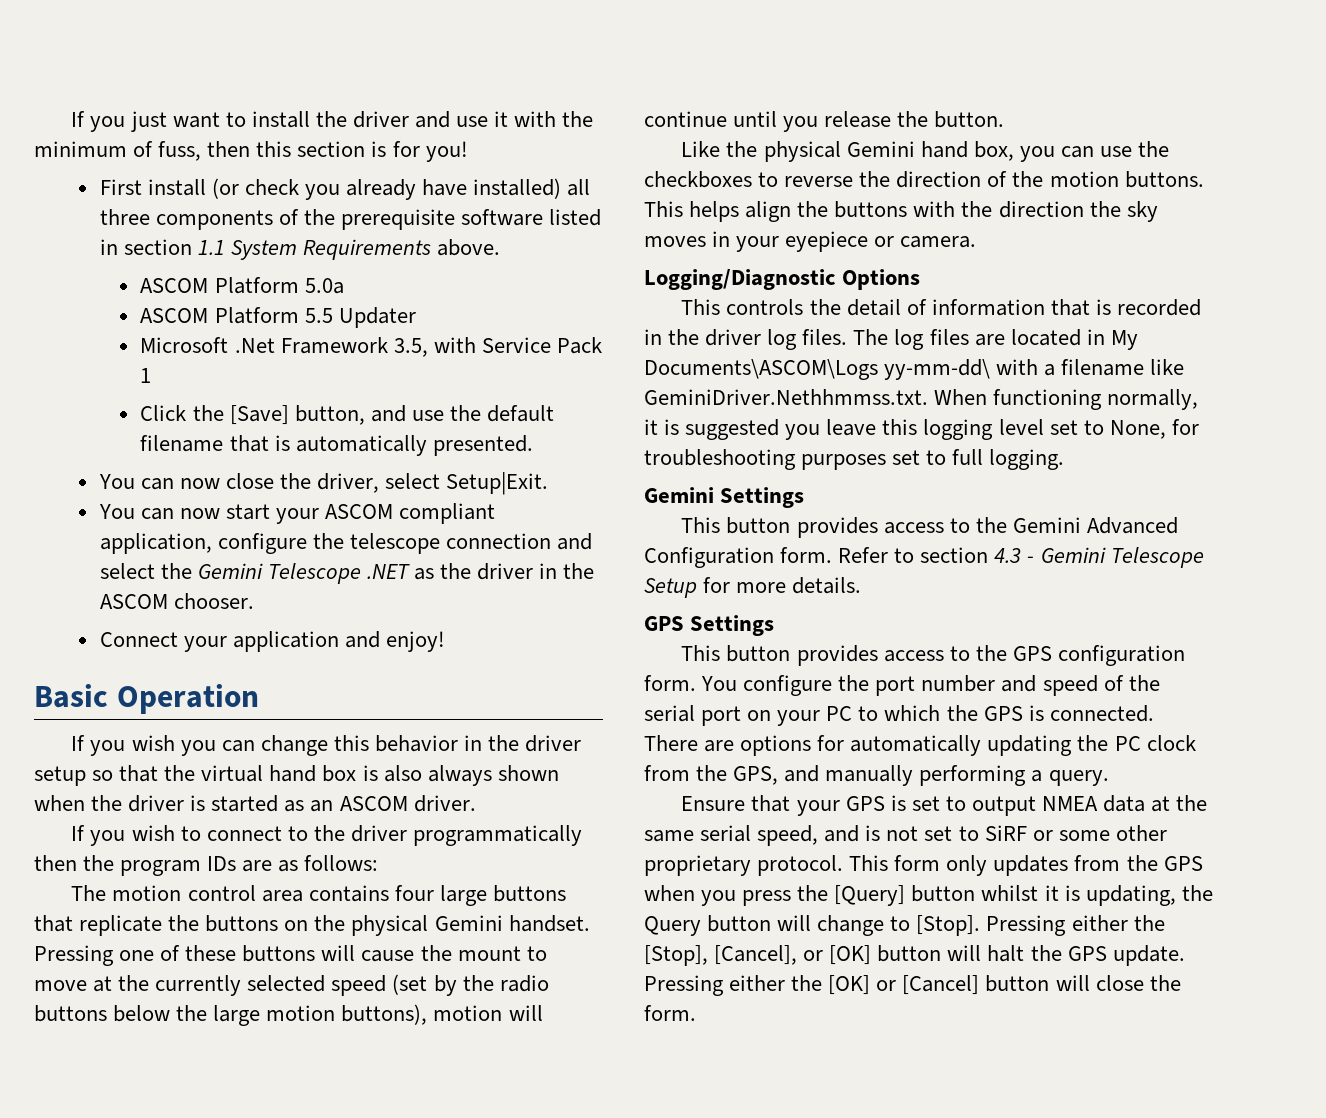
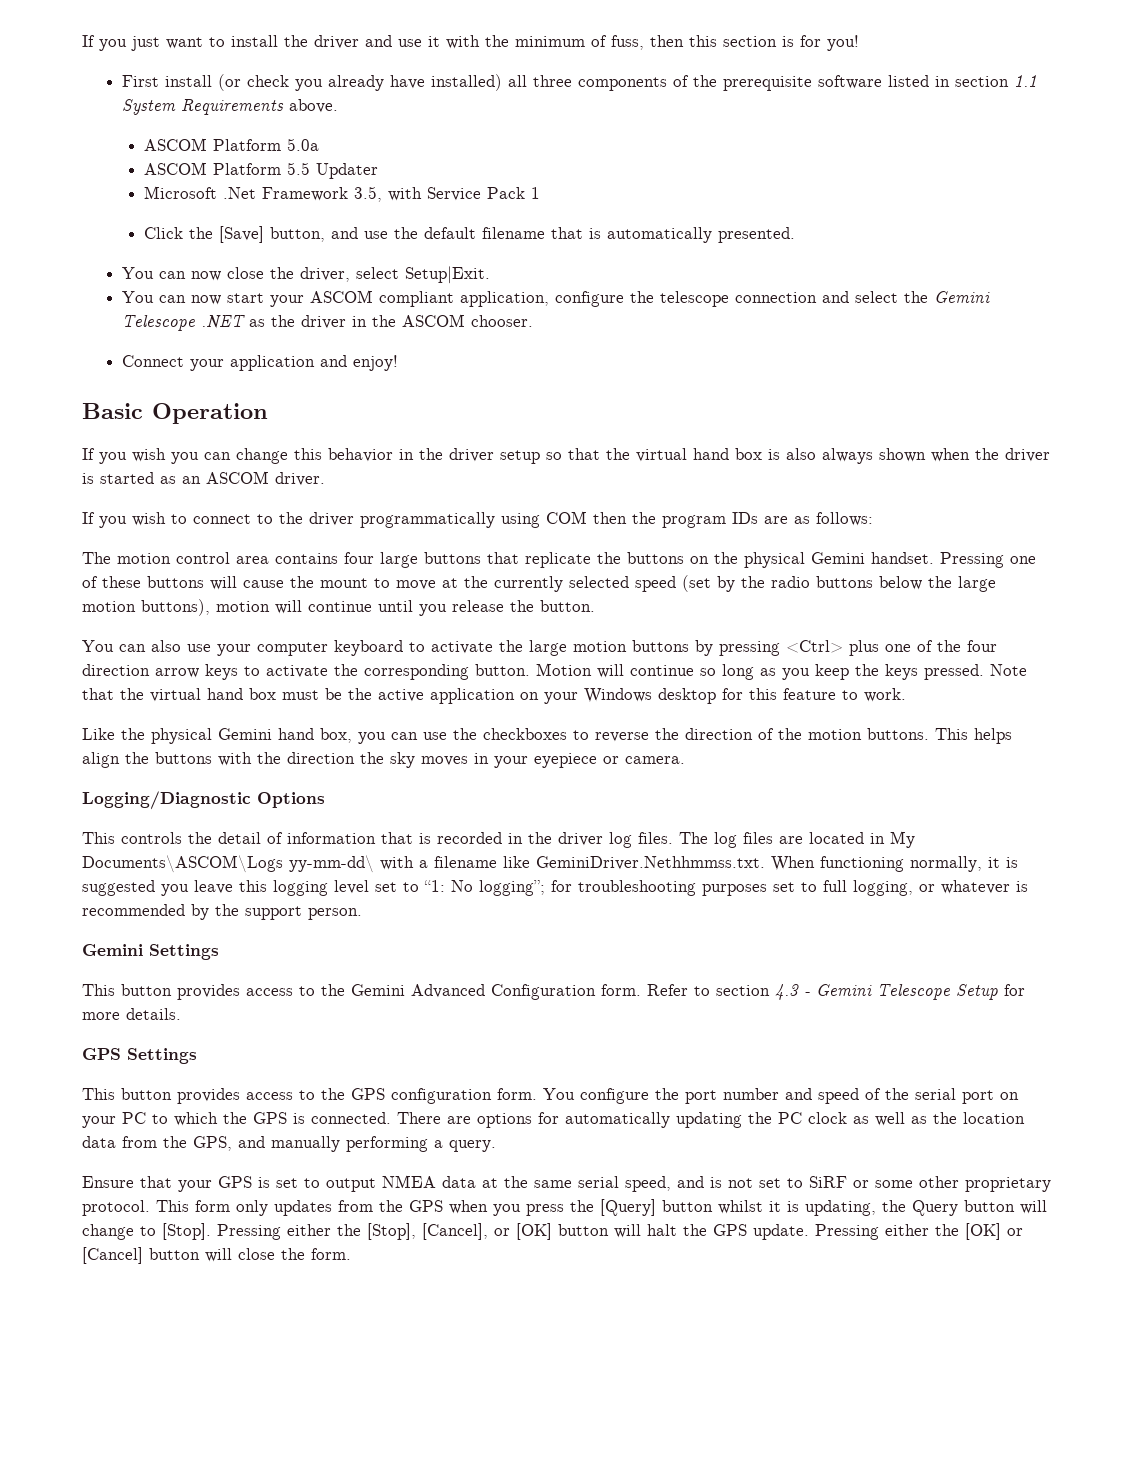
- If you wish to connect to the driver programmatically then the program IDs are as follows:
+ If you wish to connect to the driver programmatically using COM then the program IDs are as follows:
+ You can also use your computer keyboard to activate the large motion buttons by pressing <Ctrl> plus one of the four direction arrow keys to activate the corresponding button. Motion will continue so long as you keep the keys pressed. Note that the virtual hand box must be the active application on your Windows desktop for this feature to work.
- The log files are located in My Documents\ASCOM\Logs yy-mm-dd\ with a filename like GeminiDriver.Nethhmmss.txt. When functioning normally, it is suggested you leave this logging level set to None, for troubleshooting purposes set to full logging.
+ The log files are located in My Documents\ASCOM\Logs yy-mm-dd\ with a filename like GeminiDriver.Nethhmmss.txt. When functioning normally, it is suggested you leave this logging level set to “1: No logging”; for troubleshooting purposes set to full logging, or whatever is recommended by the support person.
- There are options for automatically updating the PC clock from the GPS, and manually performing a query.
+ There are options for automatically updating the PC clock as well as the location data from the GPS, and manually performing a query.

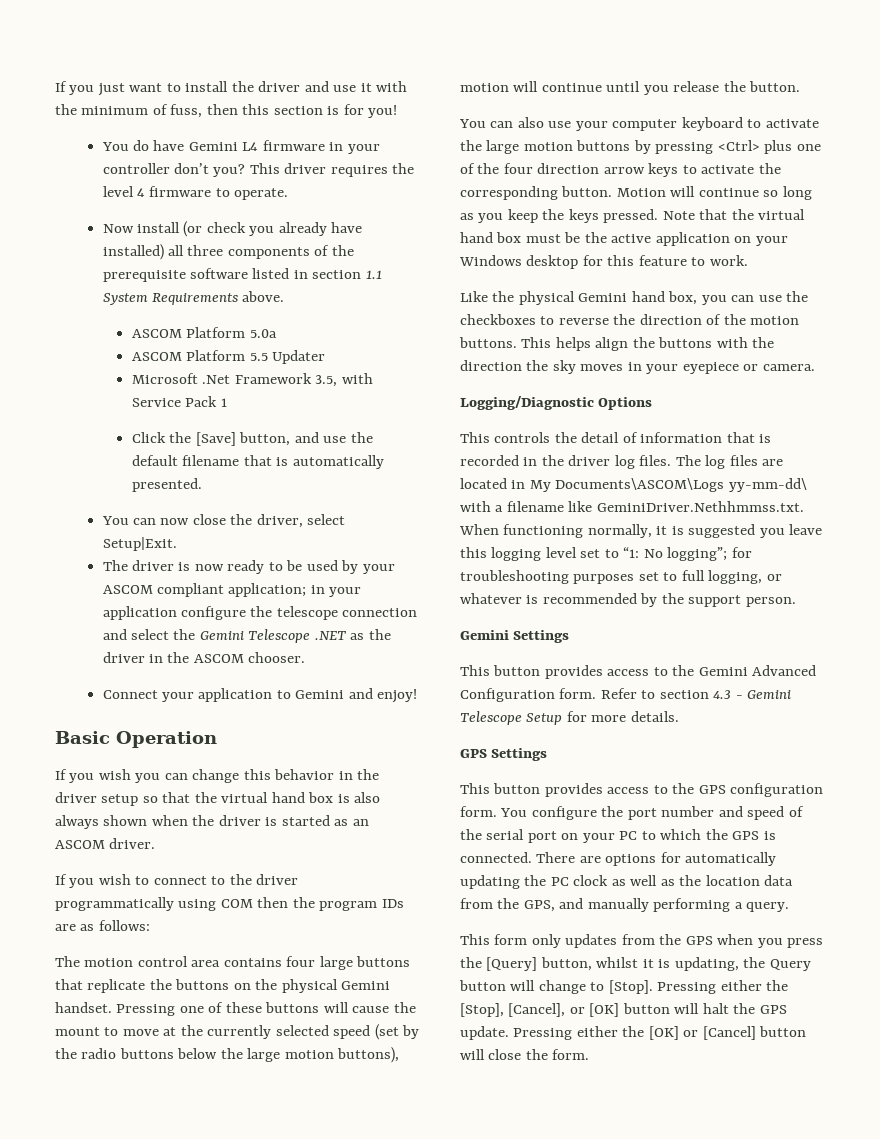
- First install (or check you already have installed) all three components of the prerequisite software listed in section 1.1 System Requirements above.
+ You do have Gemini L4 firmware in your controller don’t you? This driver requires the level 4 firmware to operate.
+ Now install (or check you already have installed) all three components of the prerequisite software listed in section 1.1 System Requirements above.
- You can now start your ASCOM compliant application, configure the telescope connection and select the Gemini Telescope .NET as the driver in the ASCOM chooser.
+ The driver is now ready to be used by your ASCOM compliant application; in your application configure the telescope connection and select the Gemini Telescope .NET as the driver in the ASCOM chooser.
- Connect your application and enjoy!
+ Connect your application to Gemini and enjoy!
- Ensure that your GPS is set to output NMEA data at the same serial speed, and is not set to SiRF or some other proprietary protocol. This form only updates from the GPS when you press the [Query] button whilst it is updating, the Query button will change to [Stop].
+ This form only updates from the GPS when you press the [Query] button, whilst it is updating, the Query button will change to [Stop].

